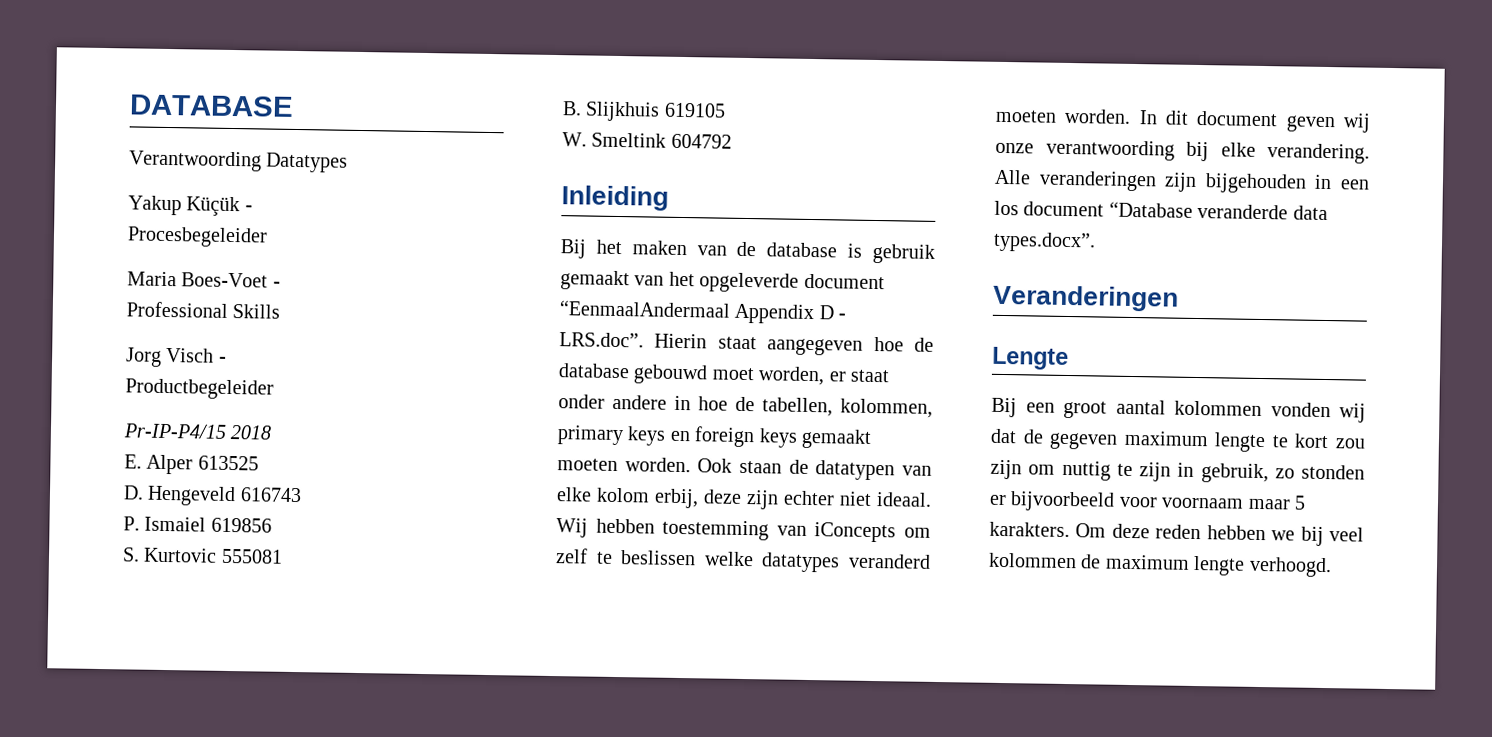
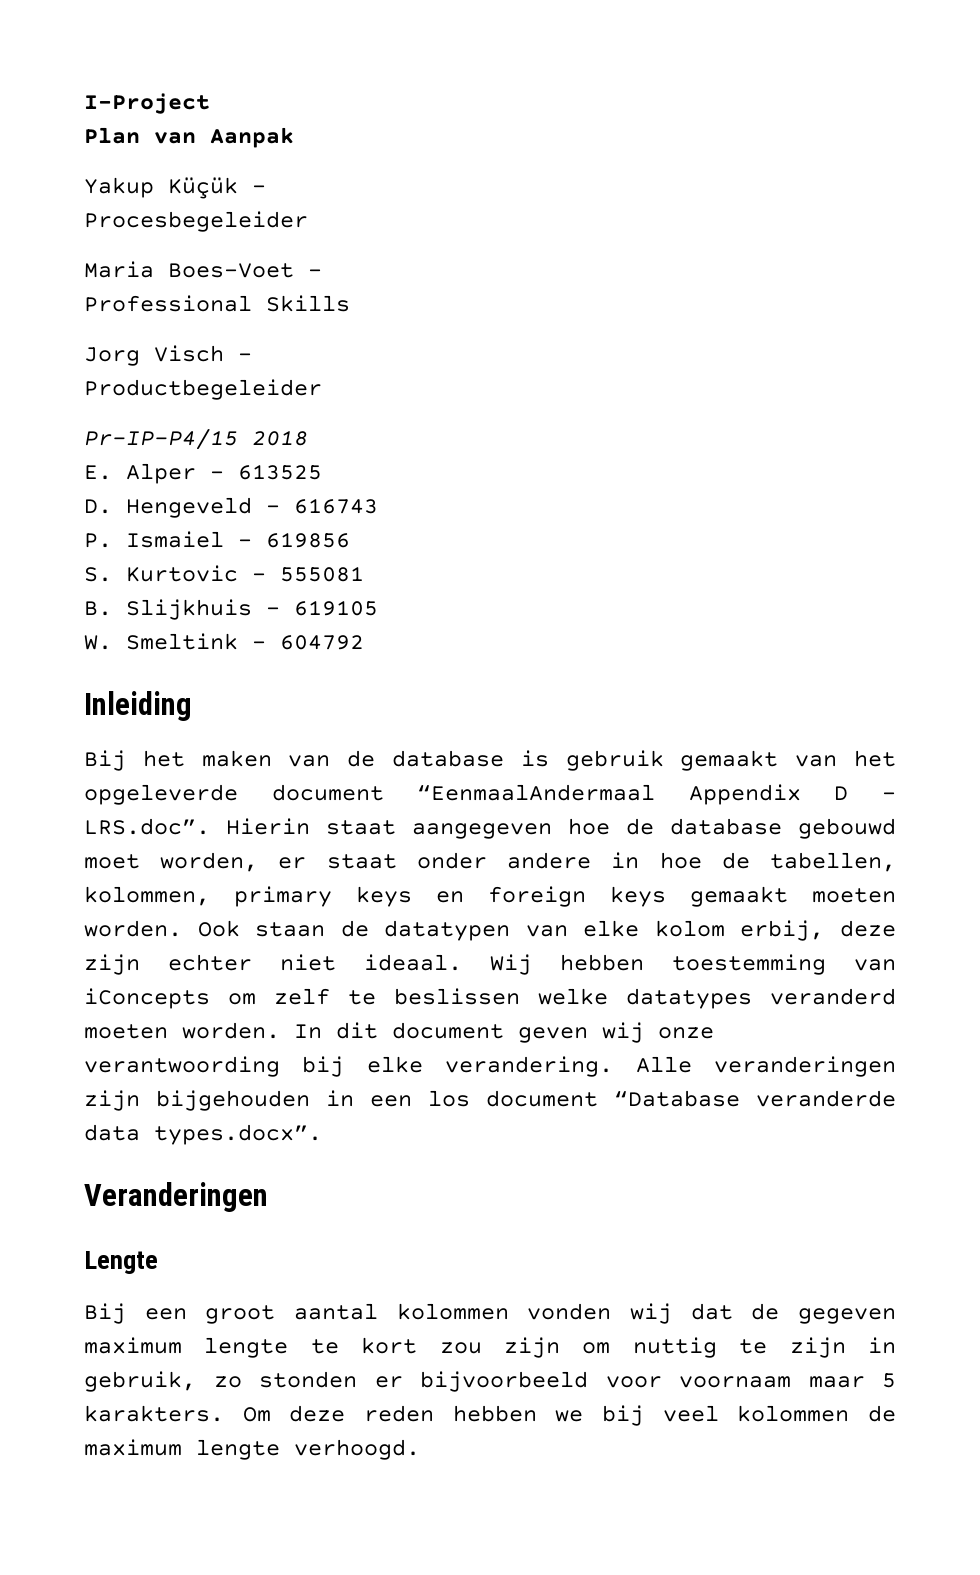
- DATABASE
- Verantwoording Datatypes
+ I-Project
+ Plan van Aanpak
- E. Alper 613525
+ E. Alper - 613525
- D. Hengeveld 616743
+ D. Hengeveld - 616743
- P. Ismaiel 619856
+ P. Ismaiel - 619856
- S. Kurtovic 555081
+ S. Kurtovic - 555081
- B. Slijkhuis 619105
+ B. Slijkhuis - 619105
- W. Smeltink 604792
+ W. Smeltink - 604792

